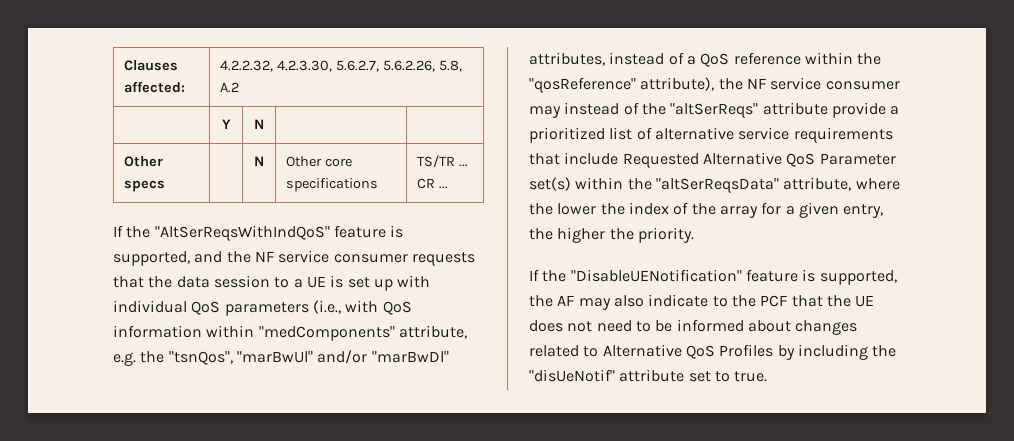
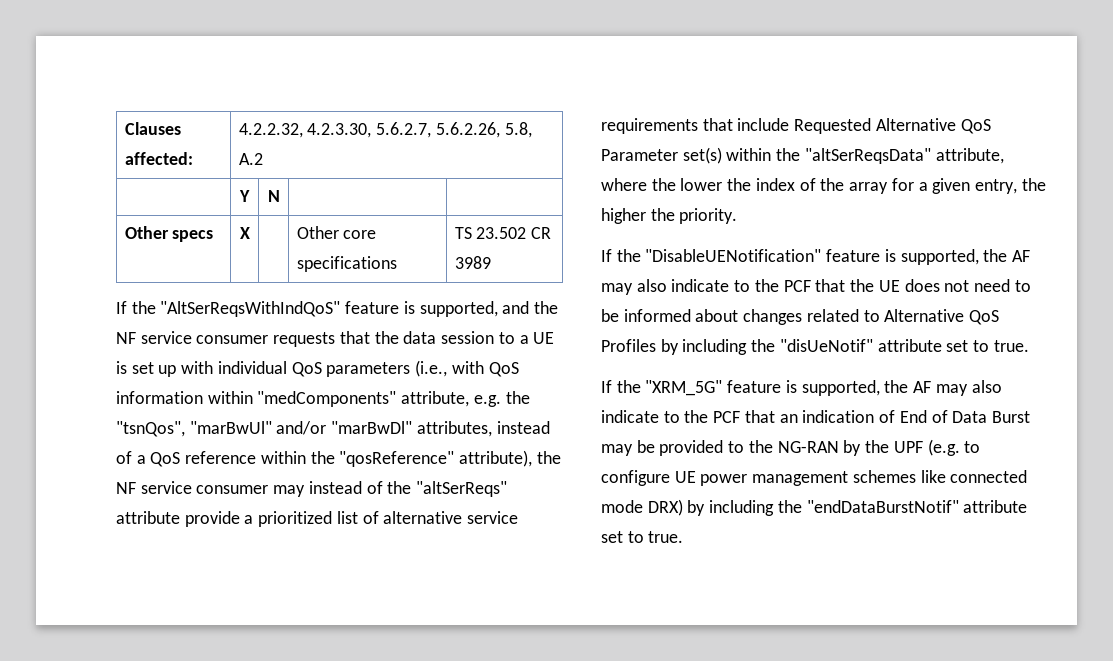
- Other specs | | N | Other core specifications | TS/TR ... CR ...
+ Other specs | X | | Other core specifications | TS 23.502 CR 3989
+ If the "XRM_5G" feature is supported, the AF may also indicate to the PCF that an indication of End of Data Burst may be provided to the NG-RAN by the UPF (e.g. to configure UE power management schemes like connected mode DRX) by including the "endDataBurstNotif" attribute set to true.

